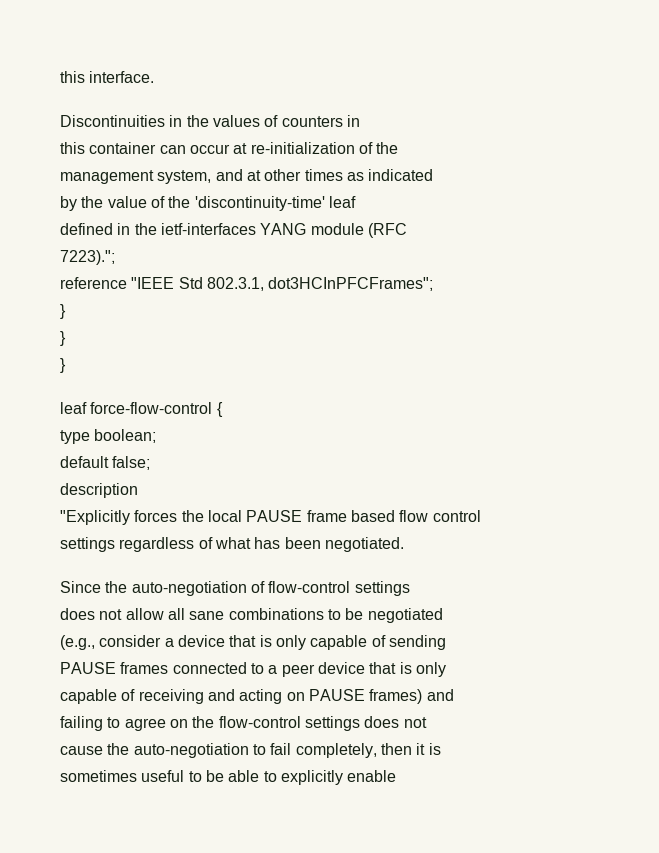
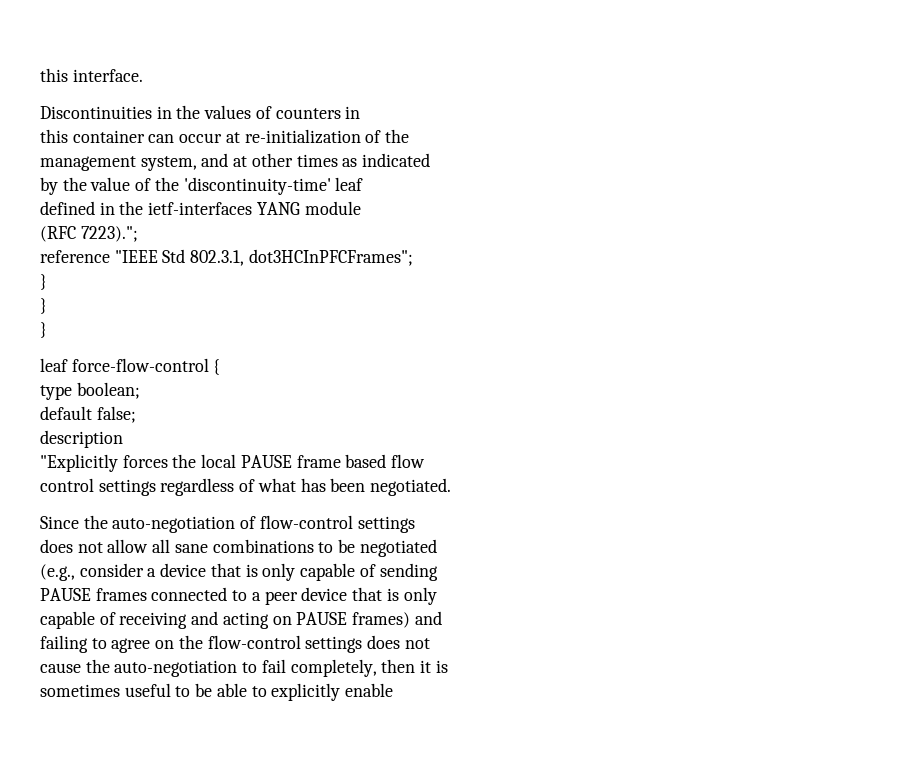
- defined in the ietf-interfaces YANG module (RFC
- 7223).";
+ defined in the ietf-interfaces YANG module
+ (RFC 7223).";
- "Explicitly forces the local PAUSE frame based flow control
- settings regardless of what has been negotiated.
+ "Explicitly forces the local PAUSE frame based flow
+ control settings regardless of what has been negotiated.

